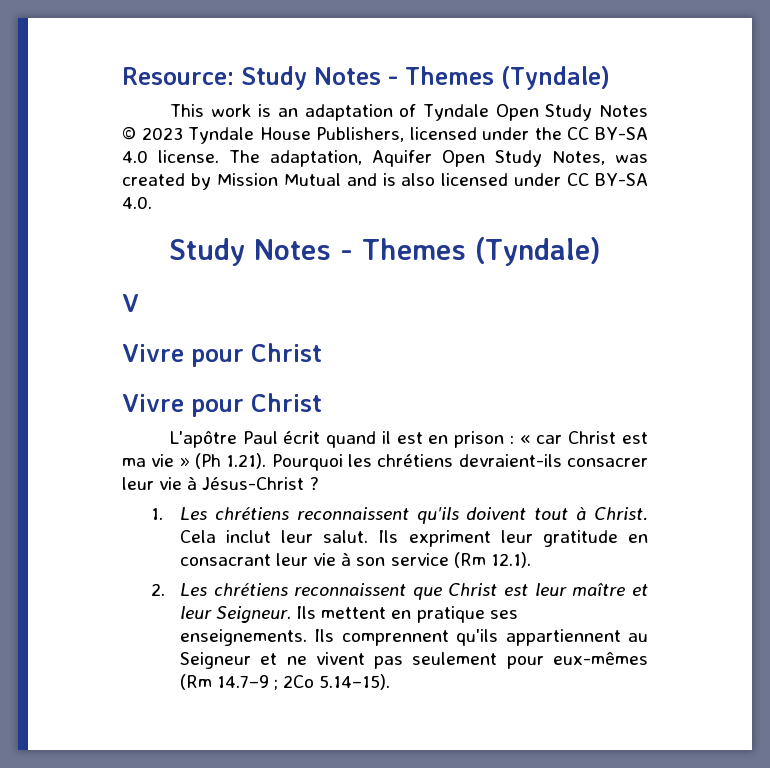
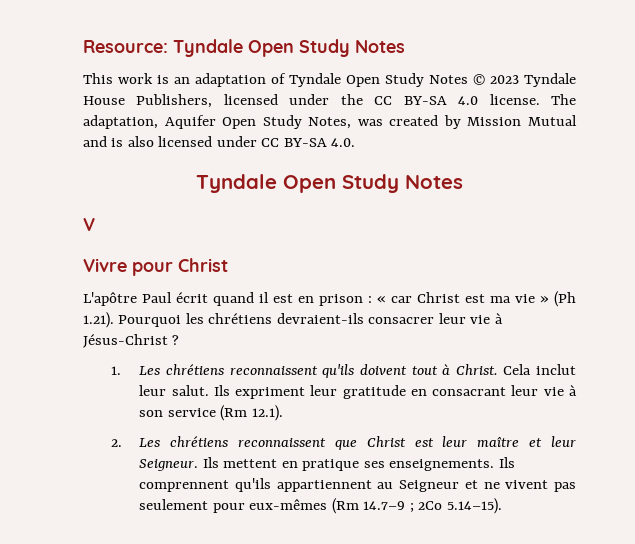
- Resource: Study Notes - Themes (Tyndale)
+ Resource: Tyndale Open Study Notes
  The adaptation, Aquifer Open Study Notes, was created by Mission Mutual and is also licensed under CC BY-SA 4.0.
- Study Notes - Themes (Tyndale)
+ Tyndale Open Study Notes
  V
- Vivre pour Christ

